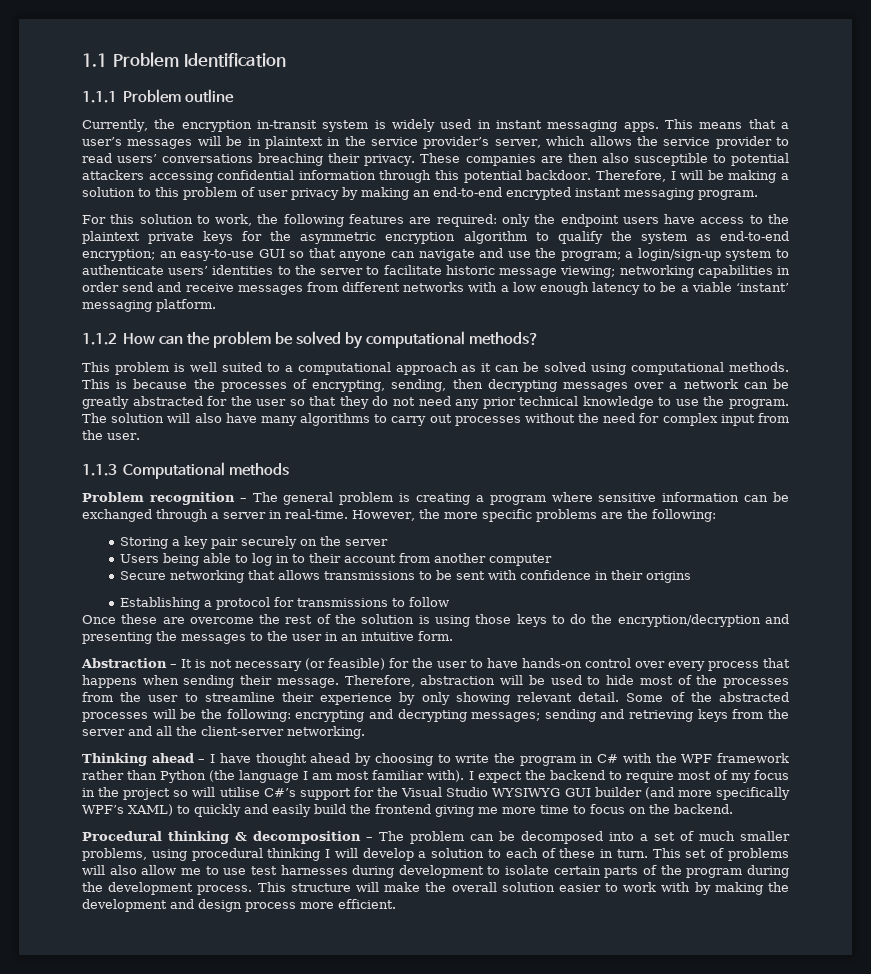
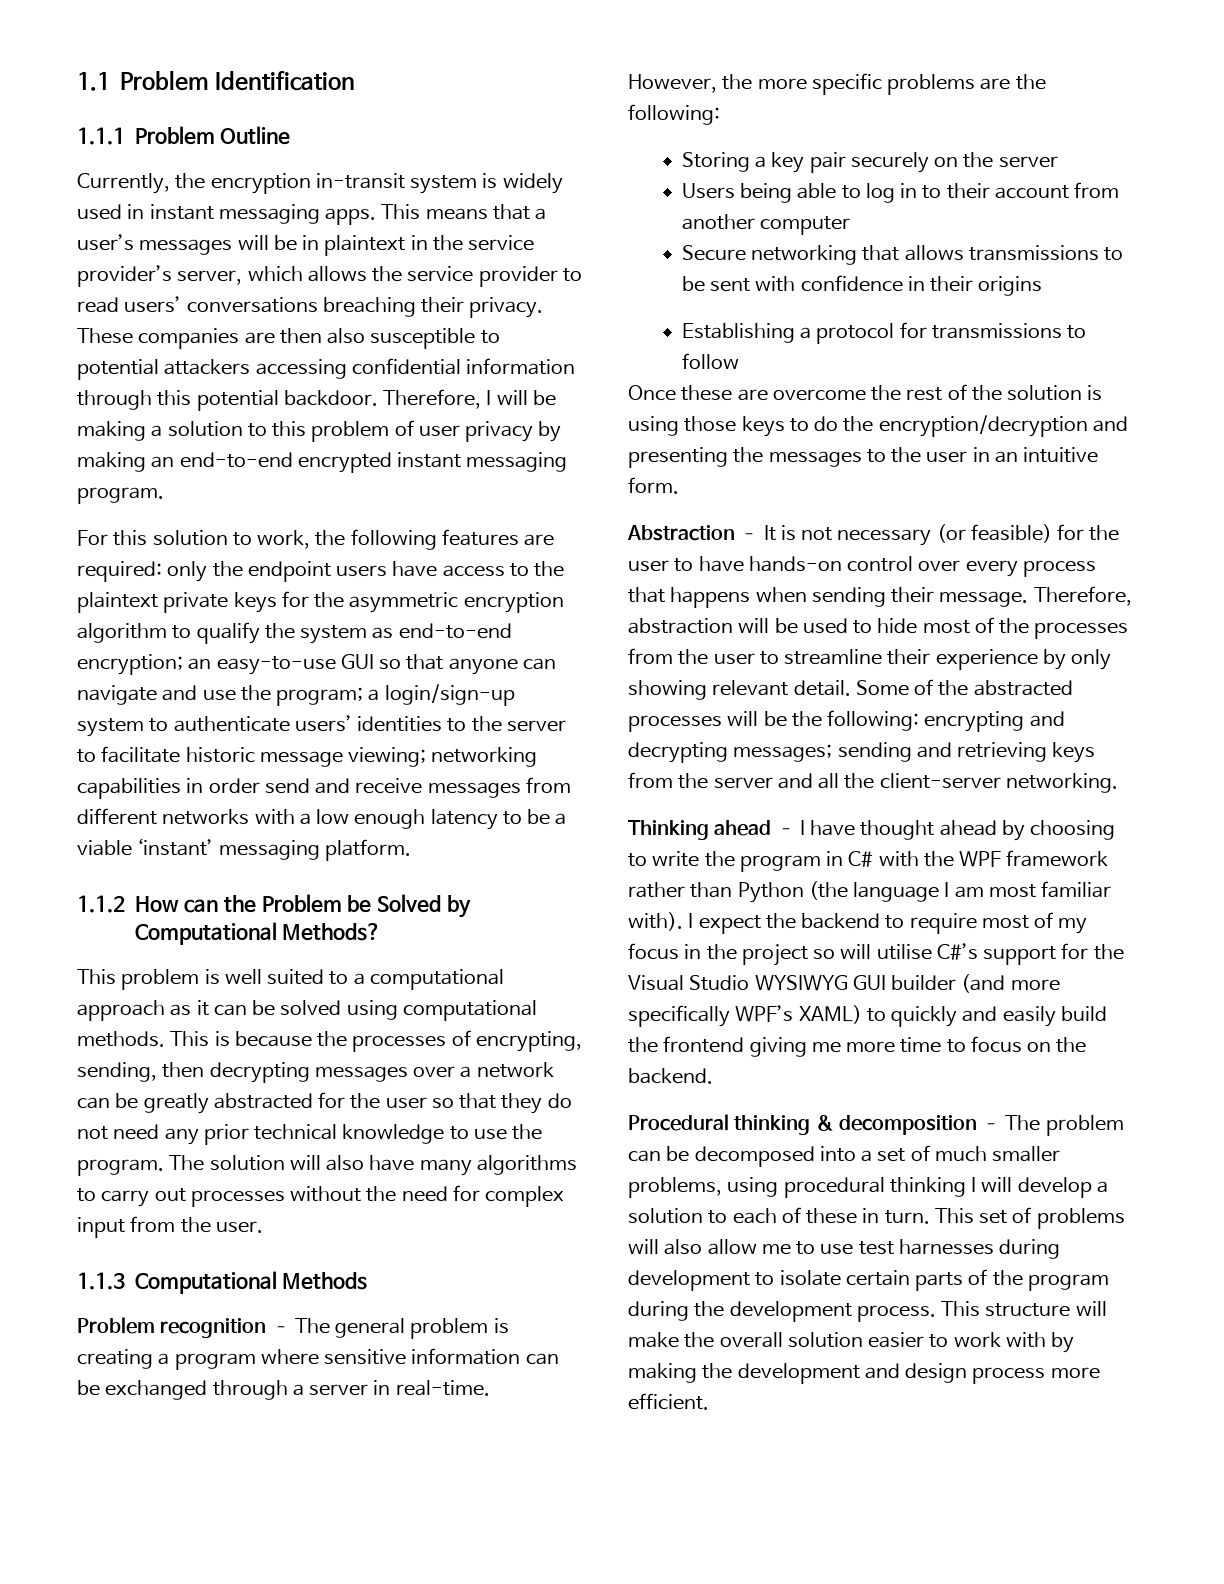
- 1.1.1 Problem outline
+ 1.1.1 Problem Outline
- 1.1.2 How can the problem be solved by computational methods?
+ 1.1.2 How can the Problem be Solved by Computational Methods?
- 1.1.3 Computational methods
+ 1.1.3 Computational Methods

